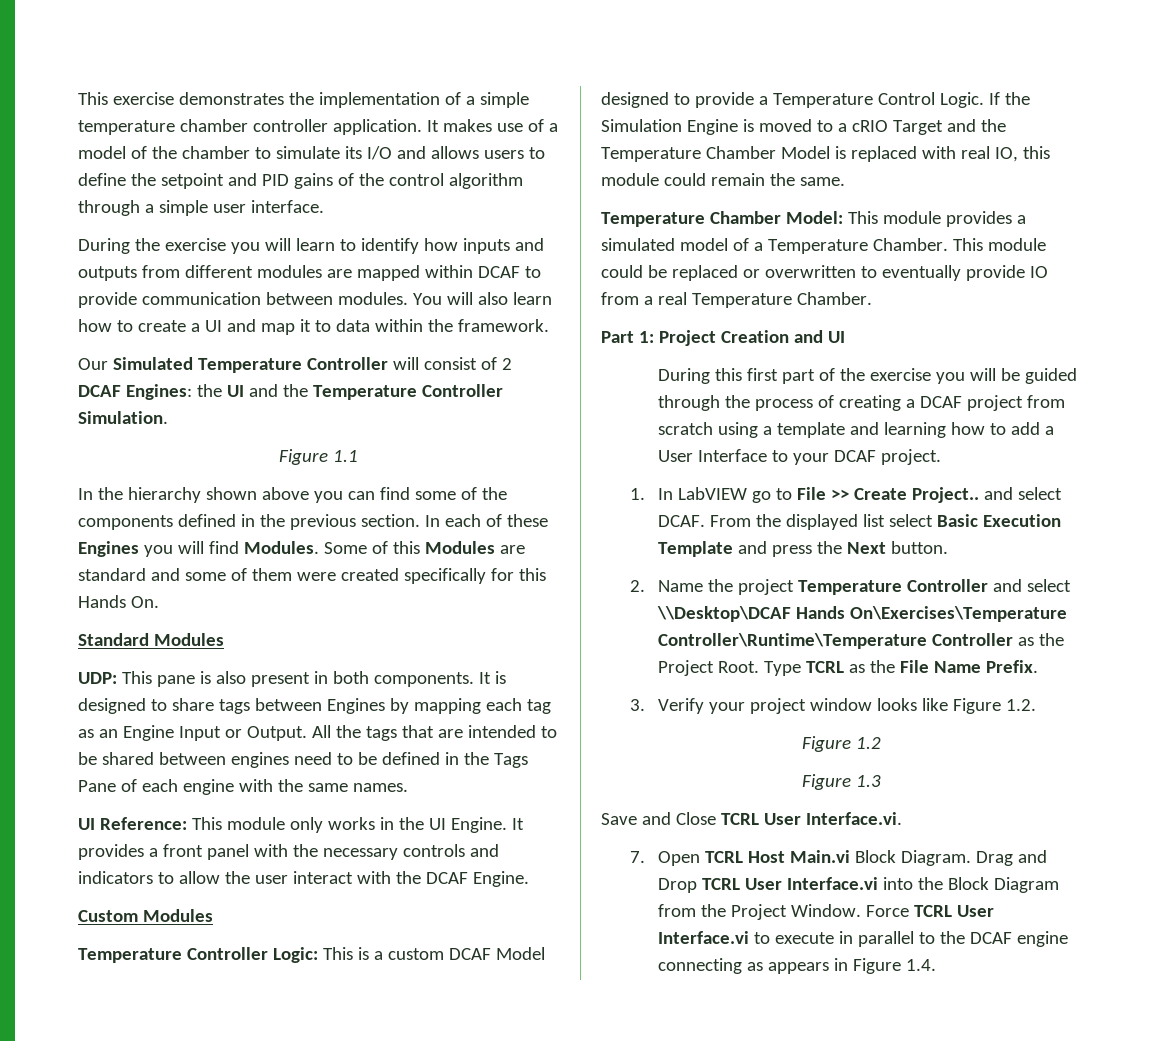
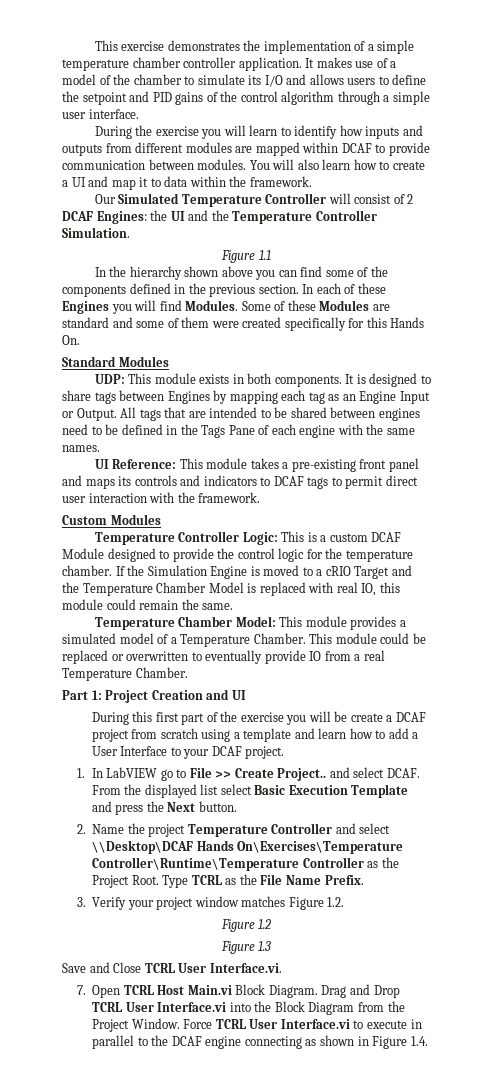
- Some of this Modules are standard and some of them were created specifically for this Hands On.
+ Some of these Modules are standard and some of them were created specifically for this Hands On.
- UDP: This pane is also present in both components.
+ UDP: This module exists in both components.
- All the tags that are intended to be shared between engines need to be defined in the Tags Pane of each engine with the same names.
+ All tags that are intended to be shared between engines need to be defined in the Tags Pane of each engine with the same names.
- UI Reference: This module only works in the UI Engine. It provides a front panel with the necessary controls and indicators to allow the user interact with the DCAF Engine.
+ UI Reference: This module takes a pre-existing front panel and maps its controls and indicators to DCAF tags to permit direct user interaction with the framework.
- Temperature Controller Logic: This is a custom DCAF Model designed to provide a Temperature Control Logic.
+ Temperature Controller Logic: This is a custom DCAF Module designed to provide the control logic for the temperature chamber.
- During this first part of the exercise you will be guided through the process of creating a DCAF project from scratch using a template and learning how to add a User Interface to your DCAF project.
+ During this first part of the exercise you will be create a DCAF project from scratch using a template and learn how to add a User Interface to your DCAF project.
- 3. Verify your project window looks like Figure 1.2.
+ 3. Verify your project window matches Figure 1.2.
- Force TCRL User Interface.vi to execute in parallel to the DCAF engine connecting as appears in Figure 1.4.
+ Force TCRL User Interface.vi to execute in parallel to the DCAF engine connecting as shown in Figure 1.4.

